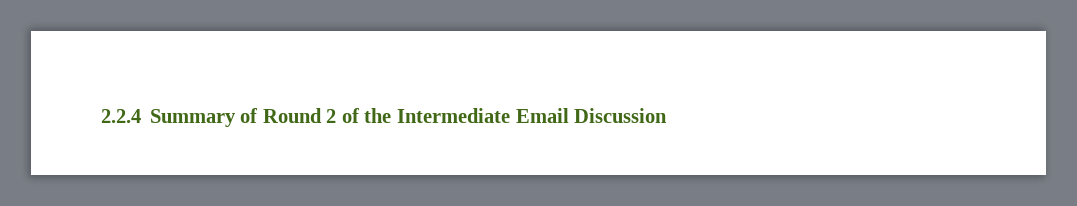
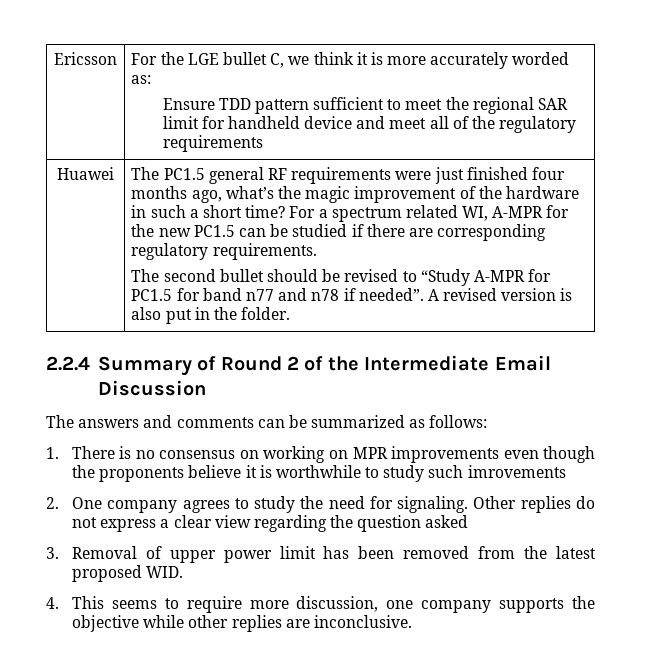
+ Ericsson | For the LGE bullet C, we think it is more accurately worded as:
+ Ensure TDD pattern sufficient to meet the regional SAR limit for handheld device and meet all of the regulatory requirements
+ Huawei | The PC1.5 general RF requirements were just finished four months ago, what’s the magic improvement of the hardware in such a short time? For a spectrum related WI, A-MPR for the new PC1.5 can be studied if there are corresponding regulatory requirements.
+ The second bullet should be revised to “Study A-MPR for PC1.5 for band n77 and n78 if needed”. A revised version is also put in the folder.
+ The answers and comments can be summarized as follows:
+ 1. There is no consensus on working on MPR improvements even though the proponents believe it is worthwhile to study such imrovements
+ 2. One company agrees to study the need for signaling. Other replies do not express a clear view regarding the question asked
+ 3. Removal of upper power limit has been removed from the latest proposed WID.
+ 4. This seems to require more discussion, one company supports the objective while other replies are inconclusive.

